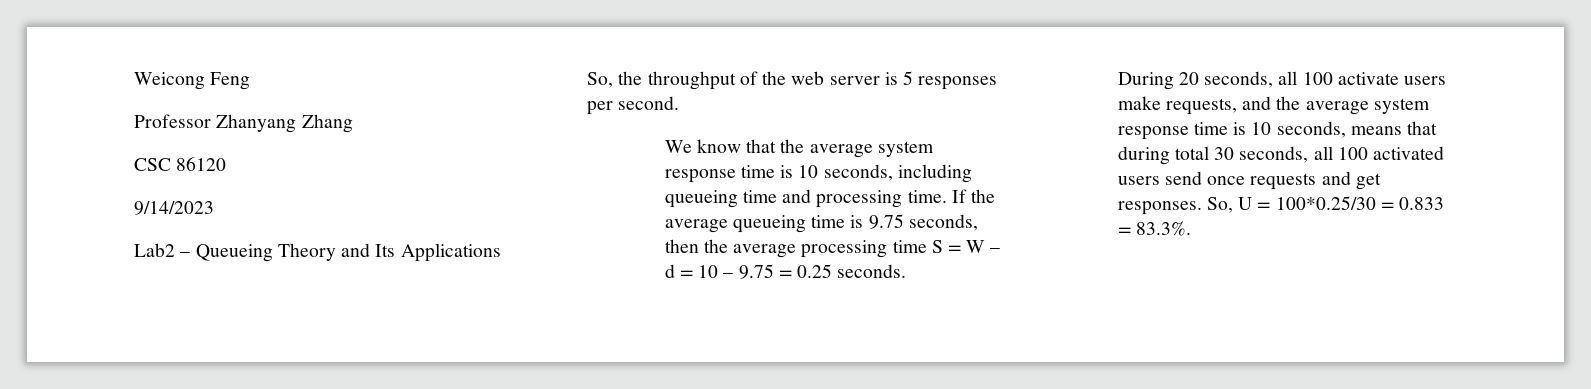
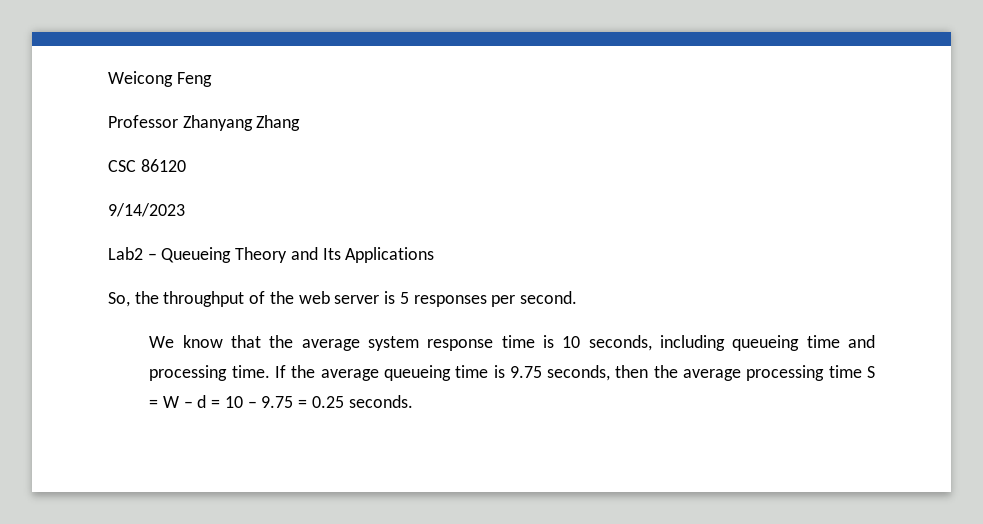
- During 20 seconds, all 100 activate users make requests, and the average system response time is 10 seconds, means that during total 30 seconds, all 100 activated users send once requests and get responses. So, U = 100*0.25/30 = 0.833 = 83.3%.

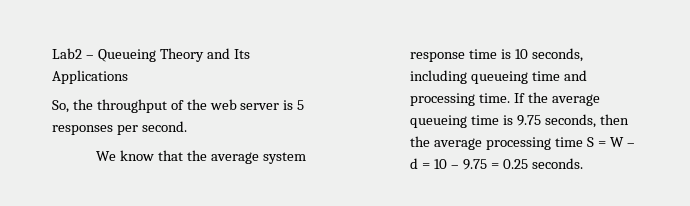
- Weicong Feng
- Professor Zhanyang Zhang
- CSC 86120
- 9/14/2023

